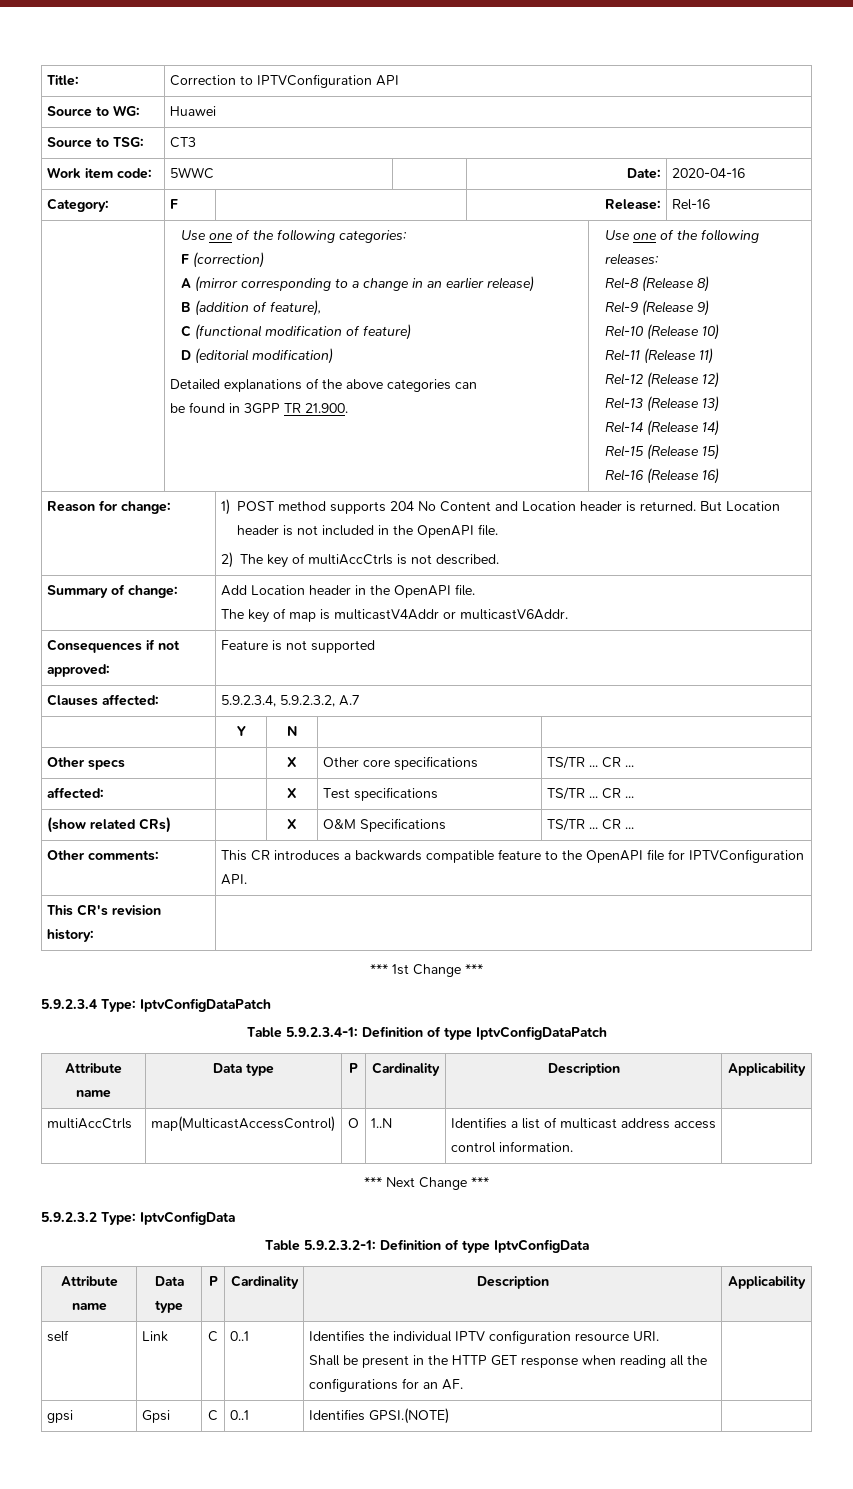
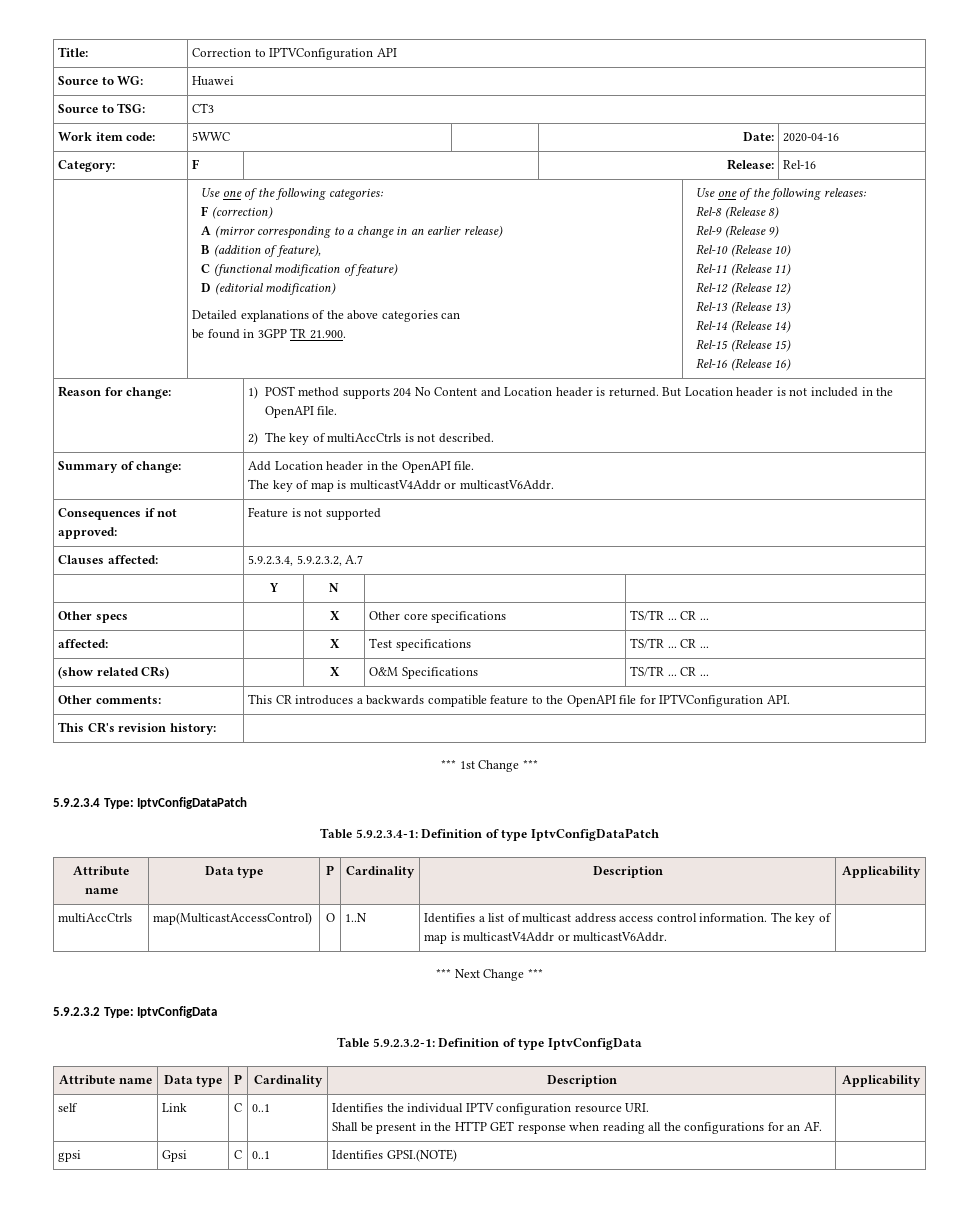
- multiAccCtrls | map(MulticastAccessControl) | O | 1..N | Identifies a list of multicast address access control information. |
+ multiAccCtrls | map(MulticastAccessControl) | O | 1..N | Identifies a list of multicast address access control information. The key of map is multicastV4Addr or multicastV6Addr. |

